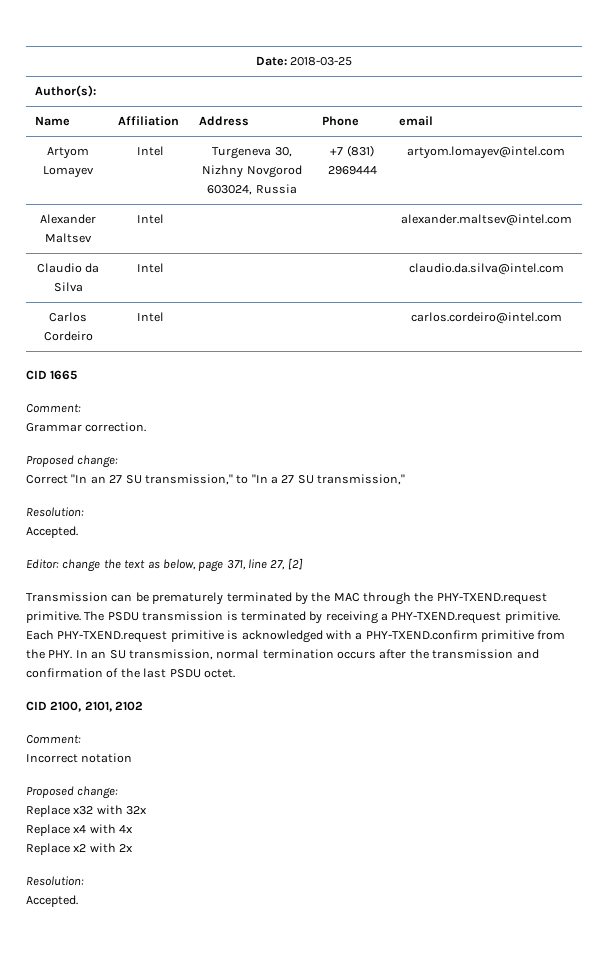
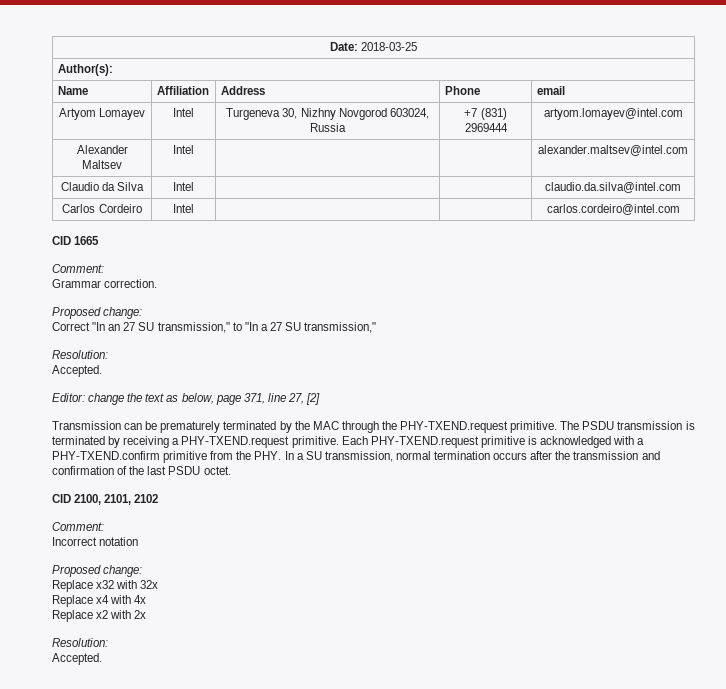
- Each PHY-TXEND.request primitive is acknowledged with a PHY-TXEND.confirm primitive from the PHY. In an SU transmission, normal termination occurs after the transmission and confirmation of the last PSDU octet.
+ Each PHY-TXEND.request primitive is acknowledged with a PHY-TXEND.confirm primitive from the PHY. In a SU transmission, normal termination occurs after the transmission and confirmation of the last PSDU octet.

